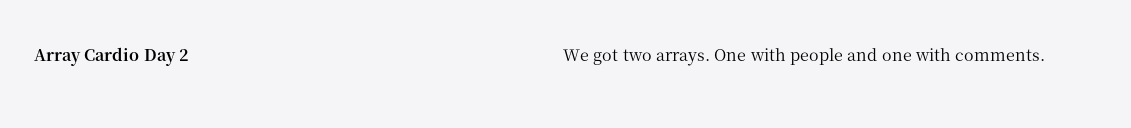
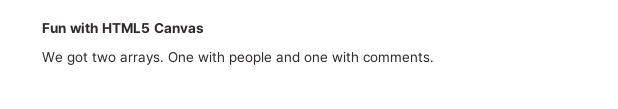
- Array Cardio Day 2
+ Fun with HTML5 Canvas

